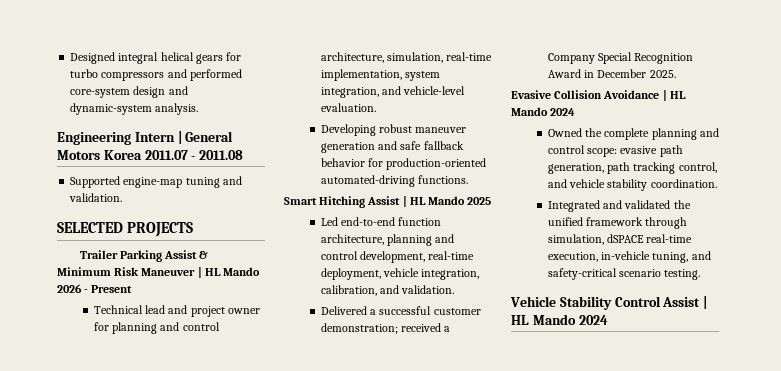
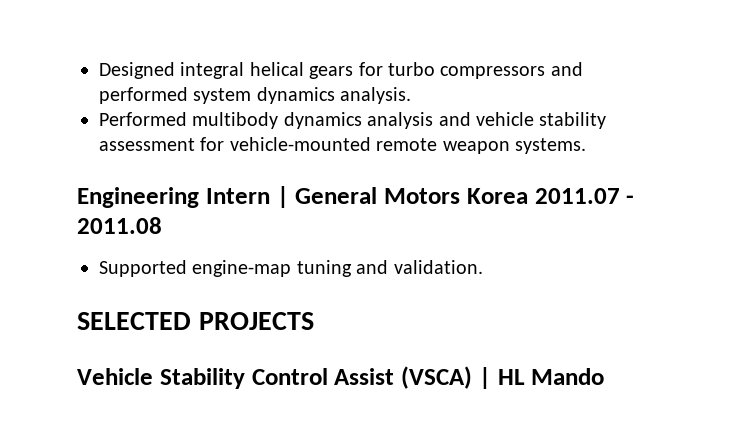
- Designed integral helical gears for turbo compressors and performed core-system design and dynamic-system analysis.
+ Designed integral helical gears for turbo compressors and performed system dynamics analysis.
+ Performed multibody dynamics analysis and vehicle stability assessment for vehicle-mounted remote weapon systems.
- Trailer Parking Assist & Minimum Risk Maneuver | HL Mando 2026 - Present
- Technical lead and project owner for planning and control architecture, simulation, real-time implementation, system integration, and vehicle-level evaluation.
- Developing robust maneuver generation and safe fallback behavior for production-oriented automated-driving functions.
- Smart Hitching Assist | HL Mando 2025
- Led end-to-end function architecture, planning and control development, real-time deployment, vehicle integration, calibration, and validation.
- Delivered a successful customer demonstration; received a Company Special Recognition Award in December 2025.
- Evasive Collision Avoidance | HL Mando 2024
- Owned the complete planning and control scope: evasive path generation, path tracking control, and vehicle stability coordination.
- Integrated and validated the unified framework through simulation, dSPACE real-time execution, in-vehicle tuning, and safety-critical scenario testing.
- Vehicle Stability Control Assist | HL Mando 2024
+ Vehicle Stability Control Assist (VSCA) | HL Mando

